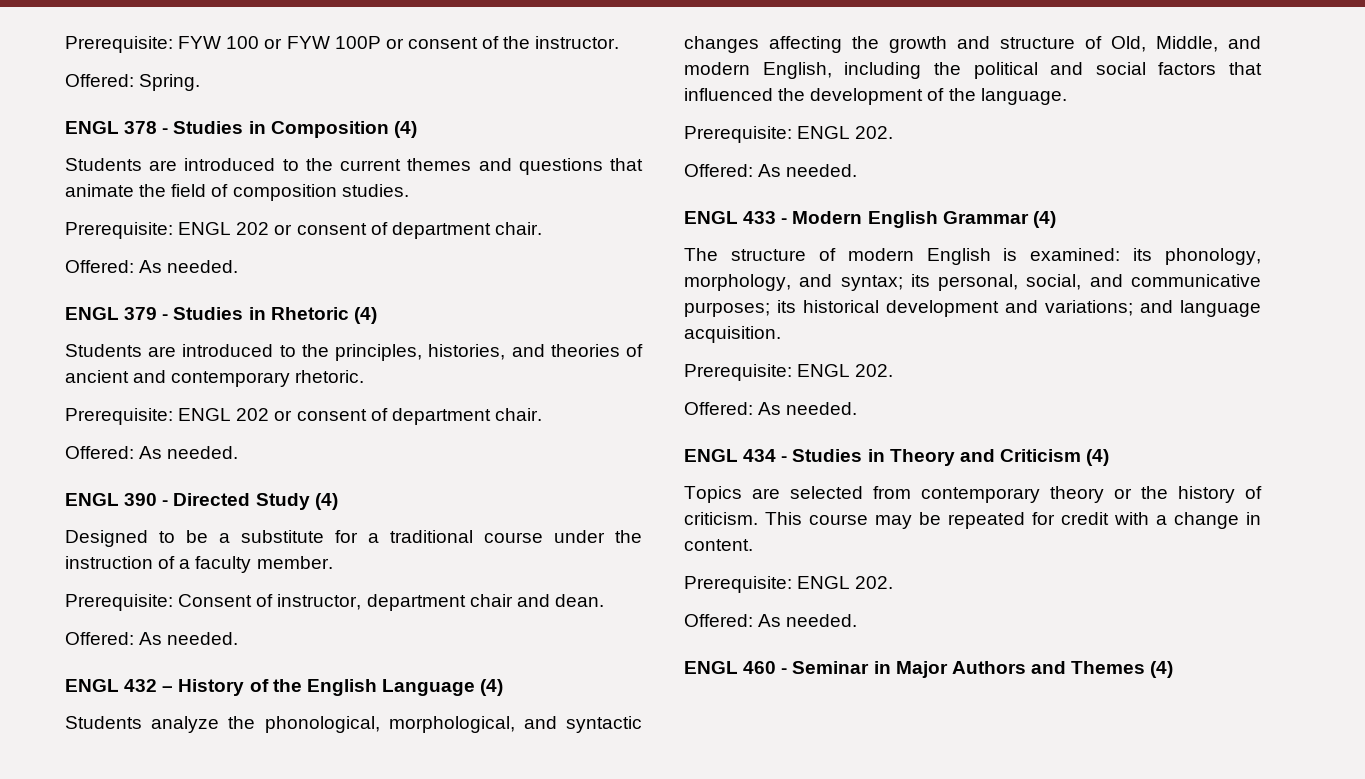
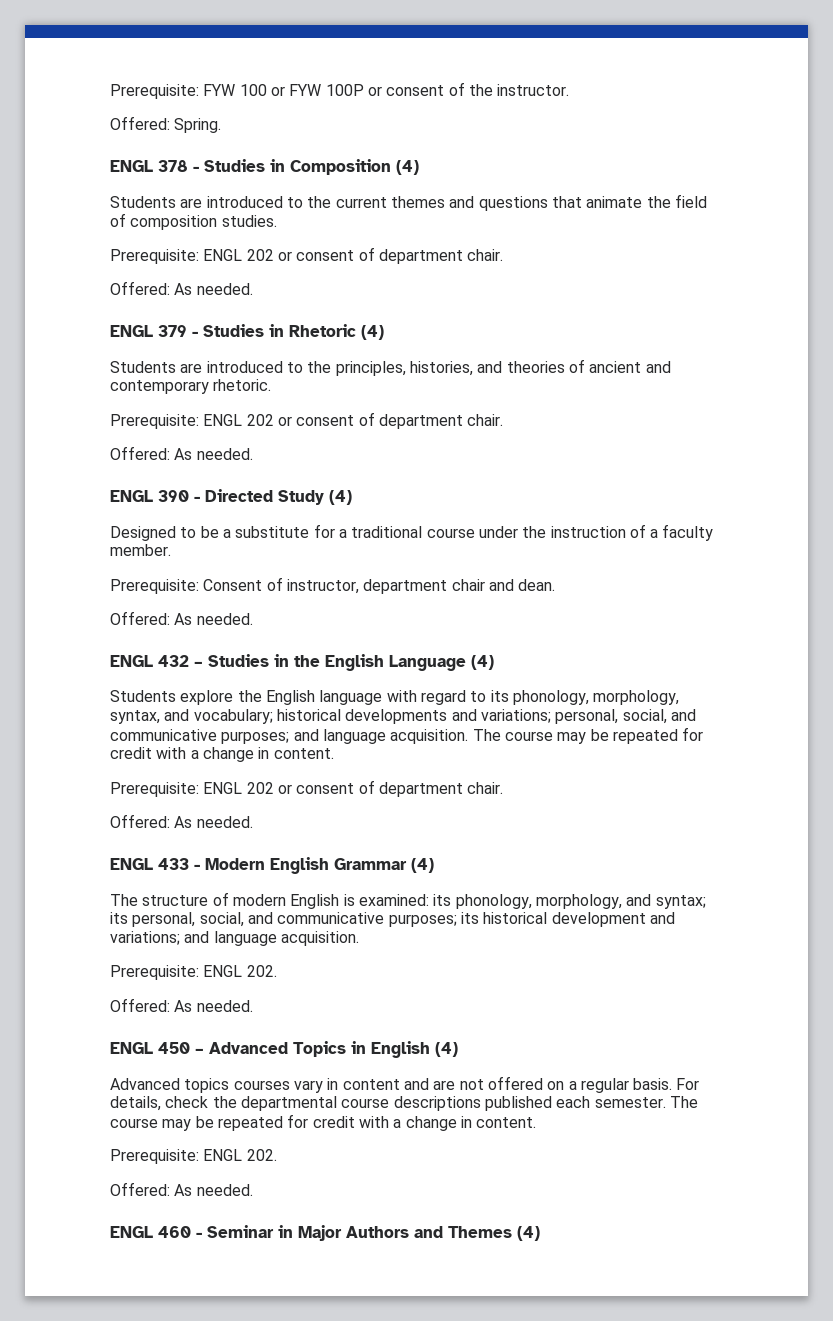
- ENGL 432 – History of the English Language (4)
+ ENGL 432 – Studies in the English Language (4)
- Students analyze the phonological, morphological, and syntactic changes affecting the growth and structure of Old, Middle, and modern English, including the political and social factors that influenced the development of the language.
- Prerequisite: ENGL 202.
+ Students explore the English language with regard to its phonology, morphology, syntax, and vocabulary; historical developments and variations; personal, social, and communicative purposes; and language acquisition. The course may be repeated for credit with a change in content.
+ Prerequisite: ENGL 202 or consent of department chair.
- ENGL 434 - Studies in Theory and Criticism (4)
- Topics are selected from contemporary theory or the history of criticism. This course may be repeated for credit with a change in content.
+ ENGL 450 – Advanced Topics in English (4)
+ Advanced topics courses vary in content and are not offered on a regular basis. For details, check the departmental course descriptions published each semester. The course may be repeated for credit with a change in content.

